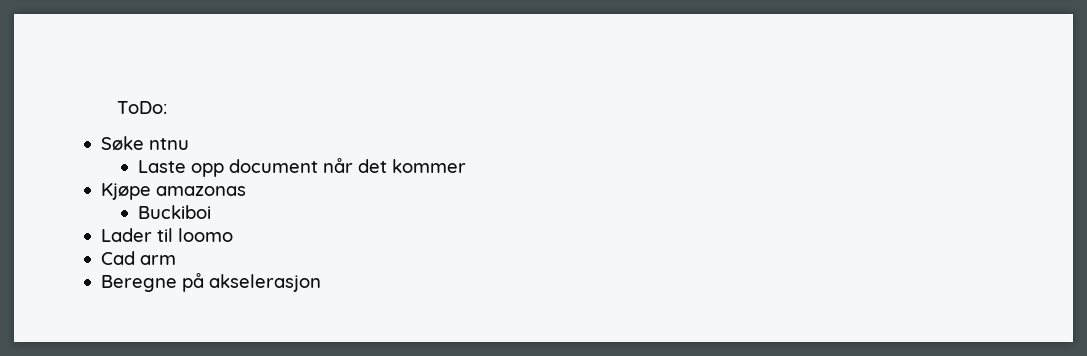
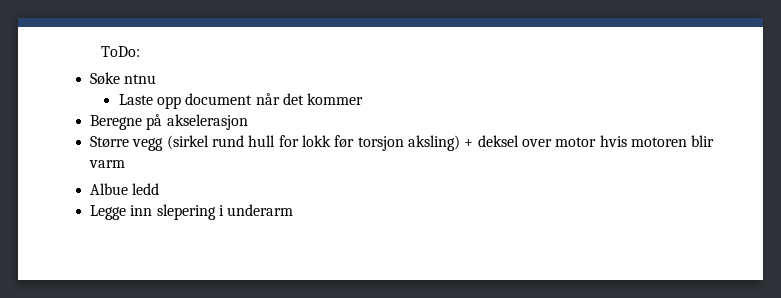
- Kjøpe amazonas
- Buckiboi
- Lader til loomo
- Cad arm
  Beregne på akselerasjon
+ Større vegg (sirkel rund hull for lokk før torsjon aksling) + deksel over motor hvis motoren blir varm
+ Albue ledd
+ Legge inn slepering i underarm

